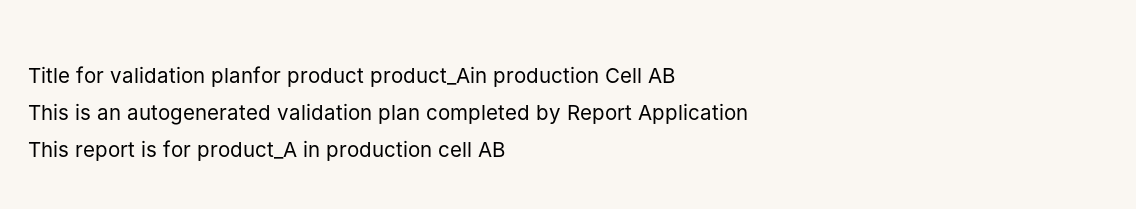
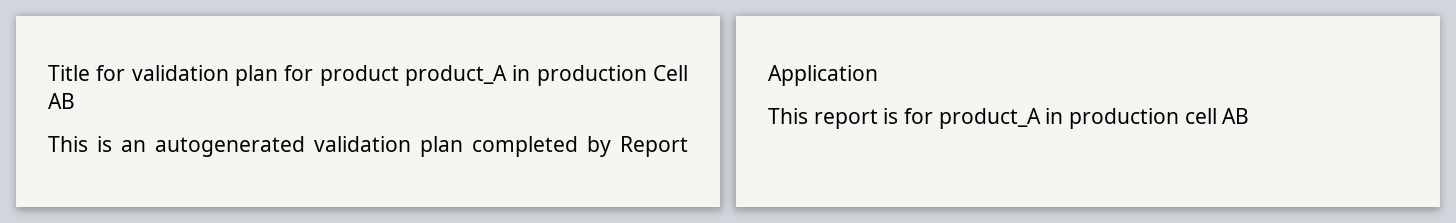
- Title for validation planfor product product_Ain production Cell AB
+ Title for validation plan for product product_A in production Cell AB

